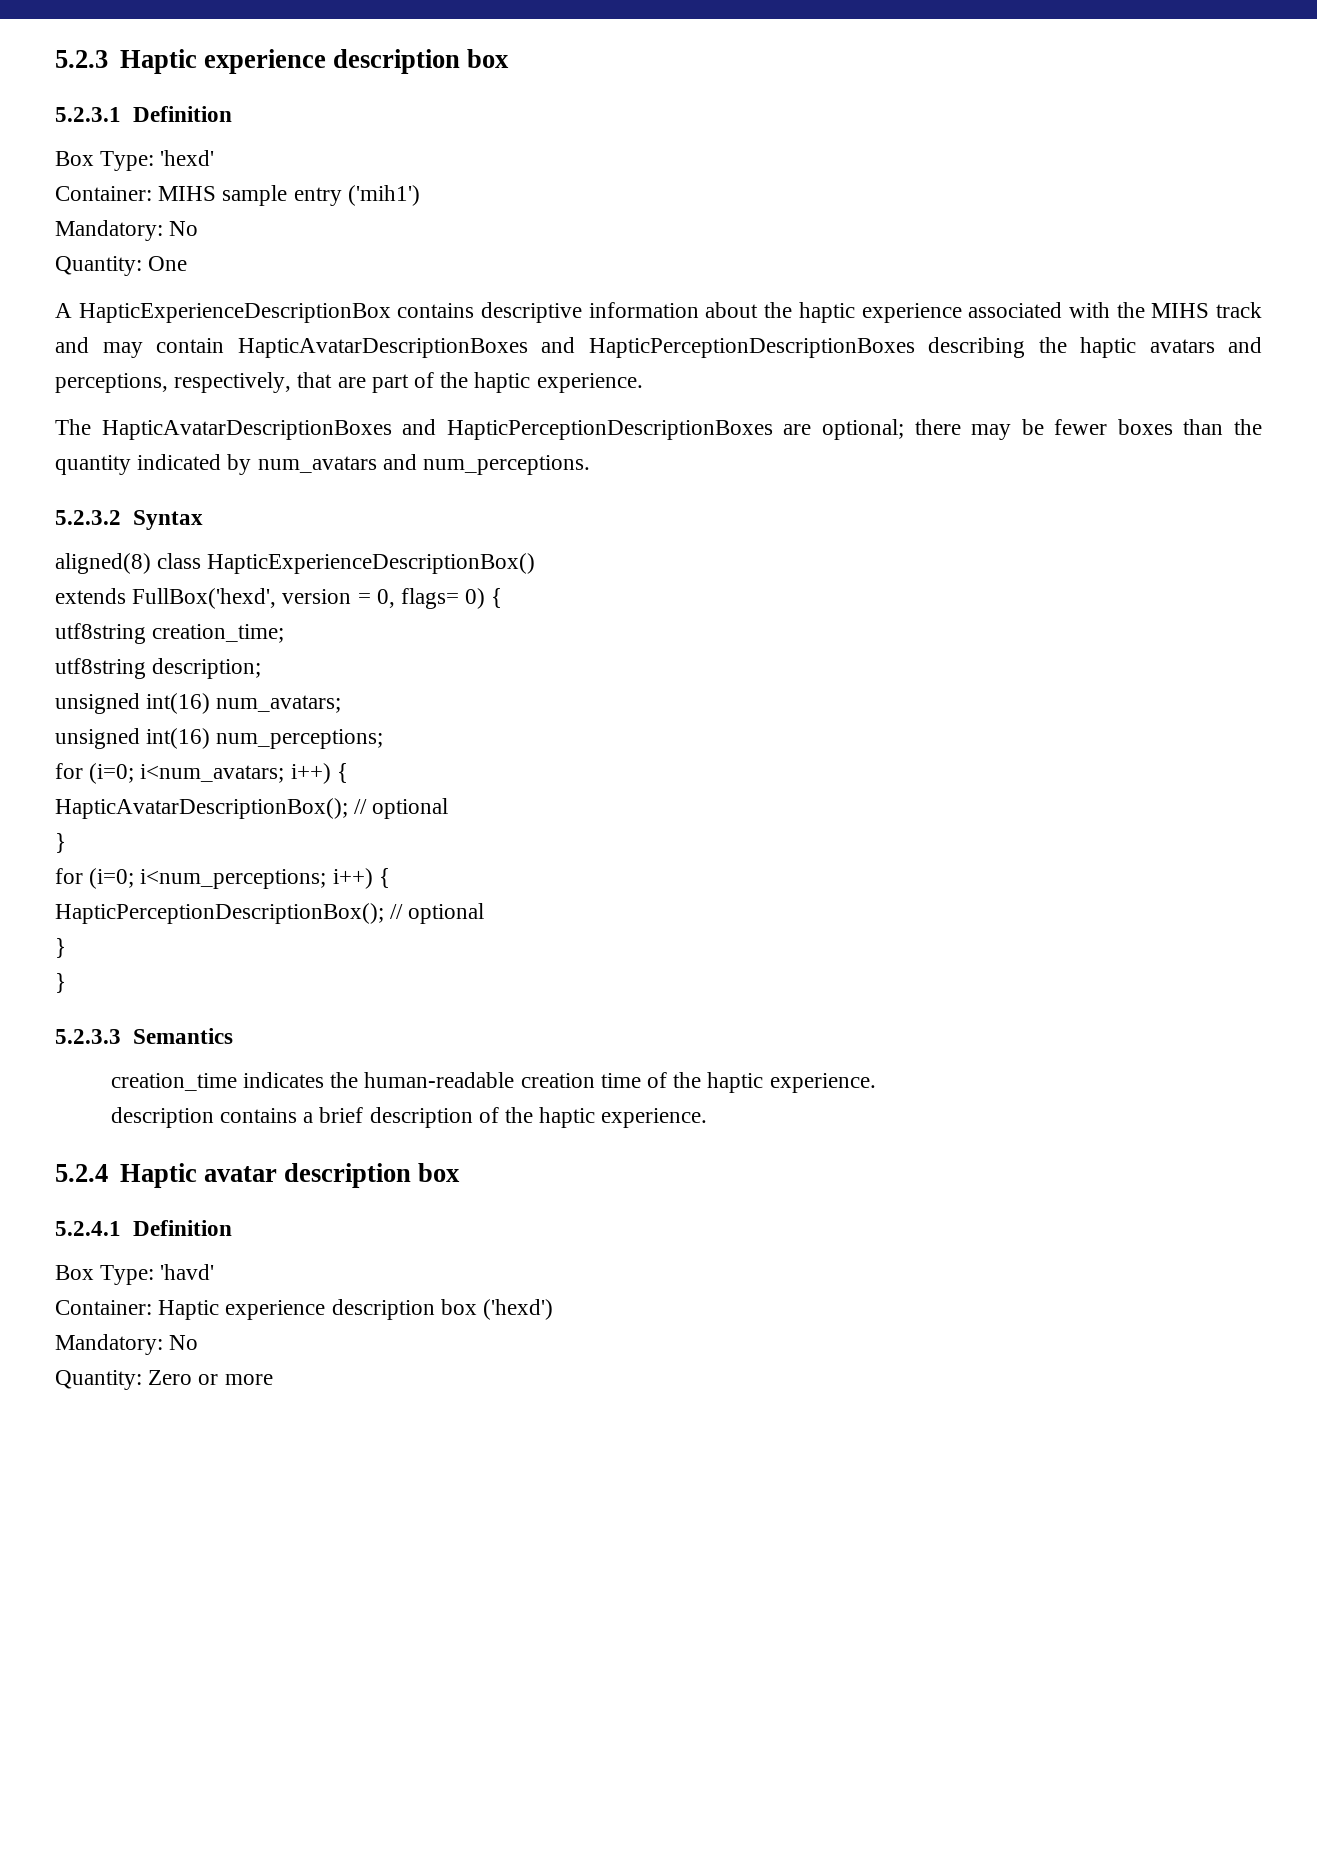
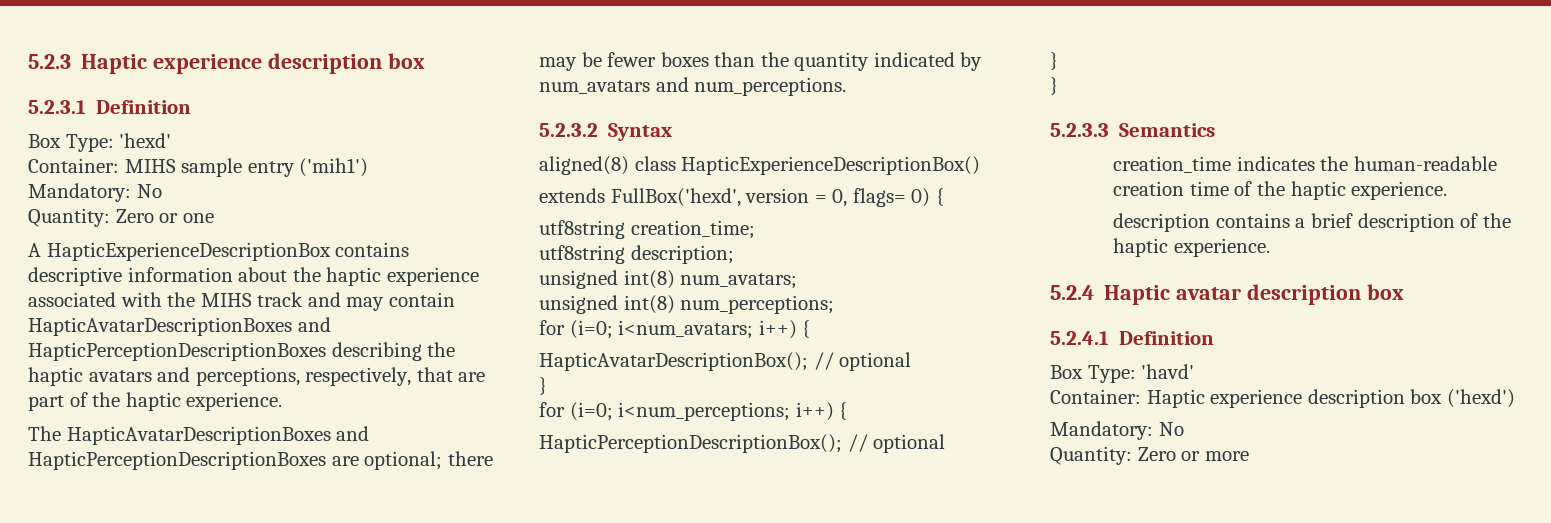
- Quantity: One
+ Quantity: Zero or one
- unsigned int(16) num_avatars;
+ unsigned int(8) num_avatars;
- unsigned int(16) num_perceptions;
+ unsigned int(8) num_perceptions;

